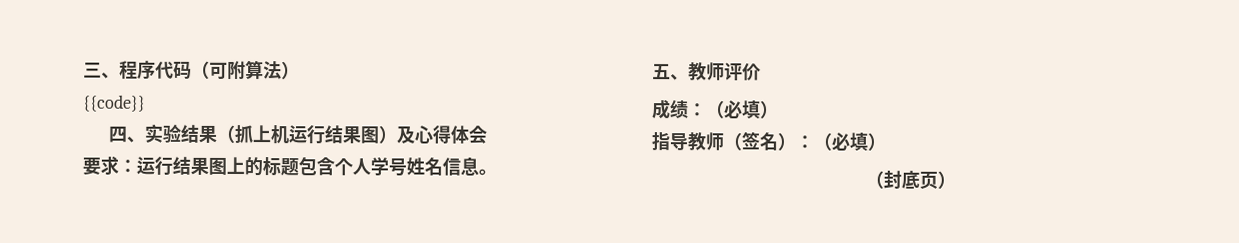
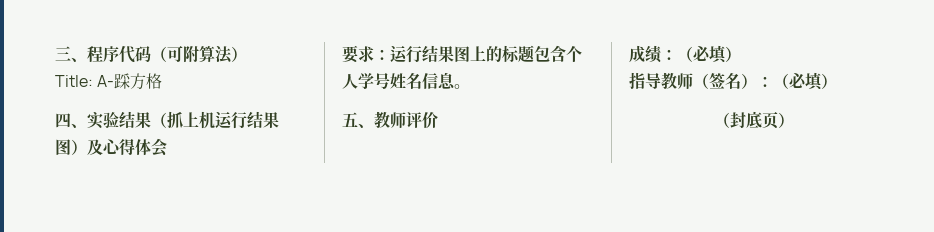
- {{code}}
+ Title: A-踩方格

